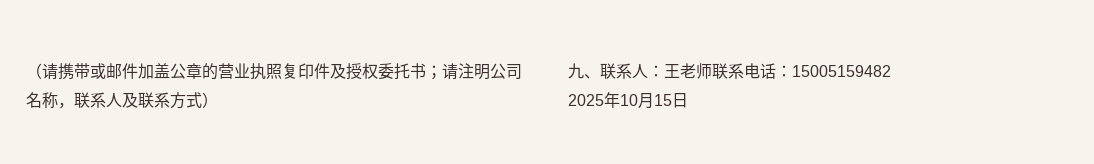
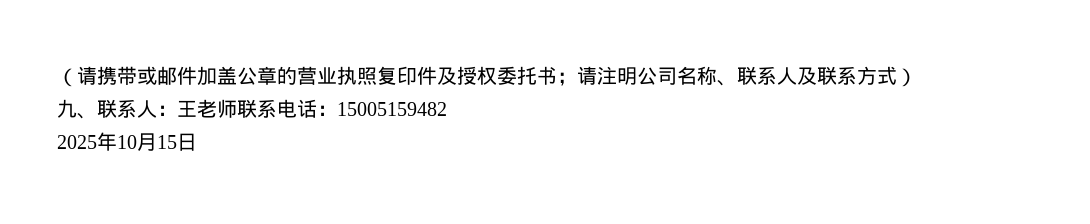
- （请携带或邮件加盖公章的营业执照复印件及授权委托书；请注明公司名称，联系人及联系方式）
+ （请携带或邮件加盖公章的营业执照复印件及授权委托书；请注明公司名称、联系人及联系方式）

